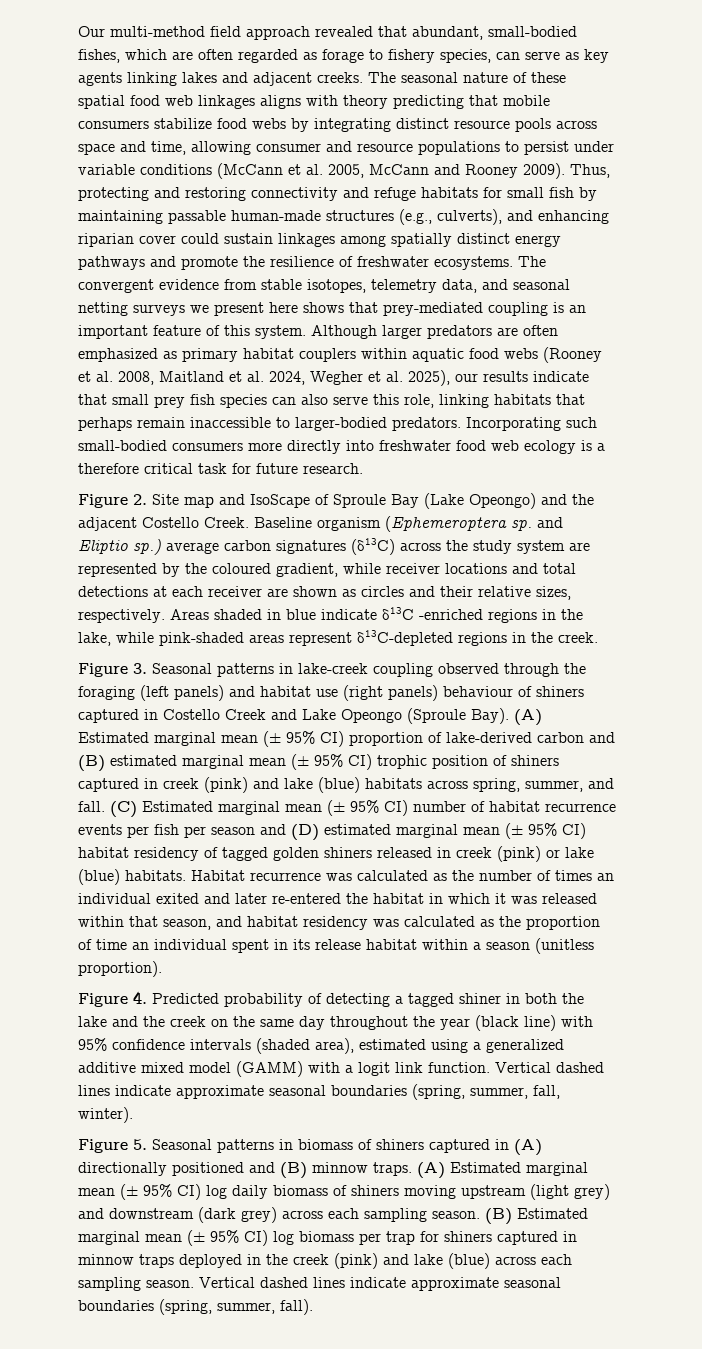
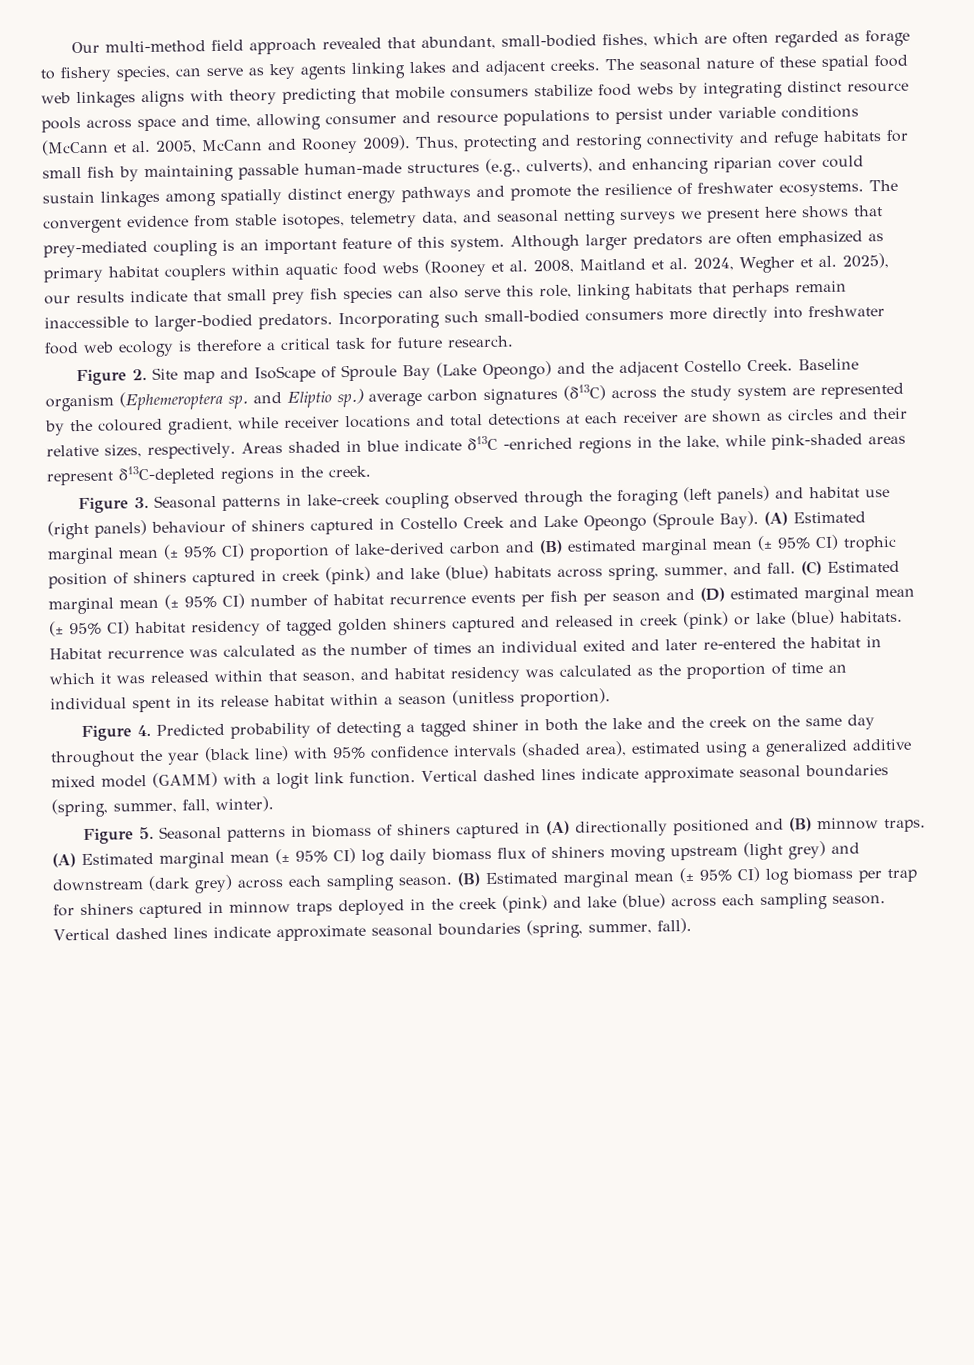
- Incorporating such small-bodied consumers more directly into freshwater food web ecology is a therefore critical task for future research.
+ Incorporating such small-bodied consumers more directly into freshwater food web ecology is therefore a critical task for future research.
- (C) Estimated marginal mean (± 95% CI) number of habitat recurrence events per fish per season and (D) estimated marginal mean (± 95% CI) habitat residency of tagged golden shiners released in creek (pink) or lake (blue) habitats.
+ (C) Estimated marginal mean (± 95% CI) number of habitat recurrence events per fish per season and (D) estimated marginal mean (± 95% CI) habitat residency of tagged golden shiners captured and released in creek (pink) or lake (blue) habitats.
- (A) Estimated marginal mean (± 95% CI) log daily biomass of shiners moving upstream (light grey) and downstream (dark grey) across each sampling season.
+ (A) Estimated marginal mean (± 95% CI) log daily biomass flux of shiners moving upstream (light grey) and downstream (dark grey) across each sampling season.

